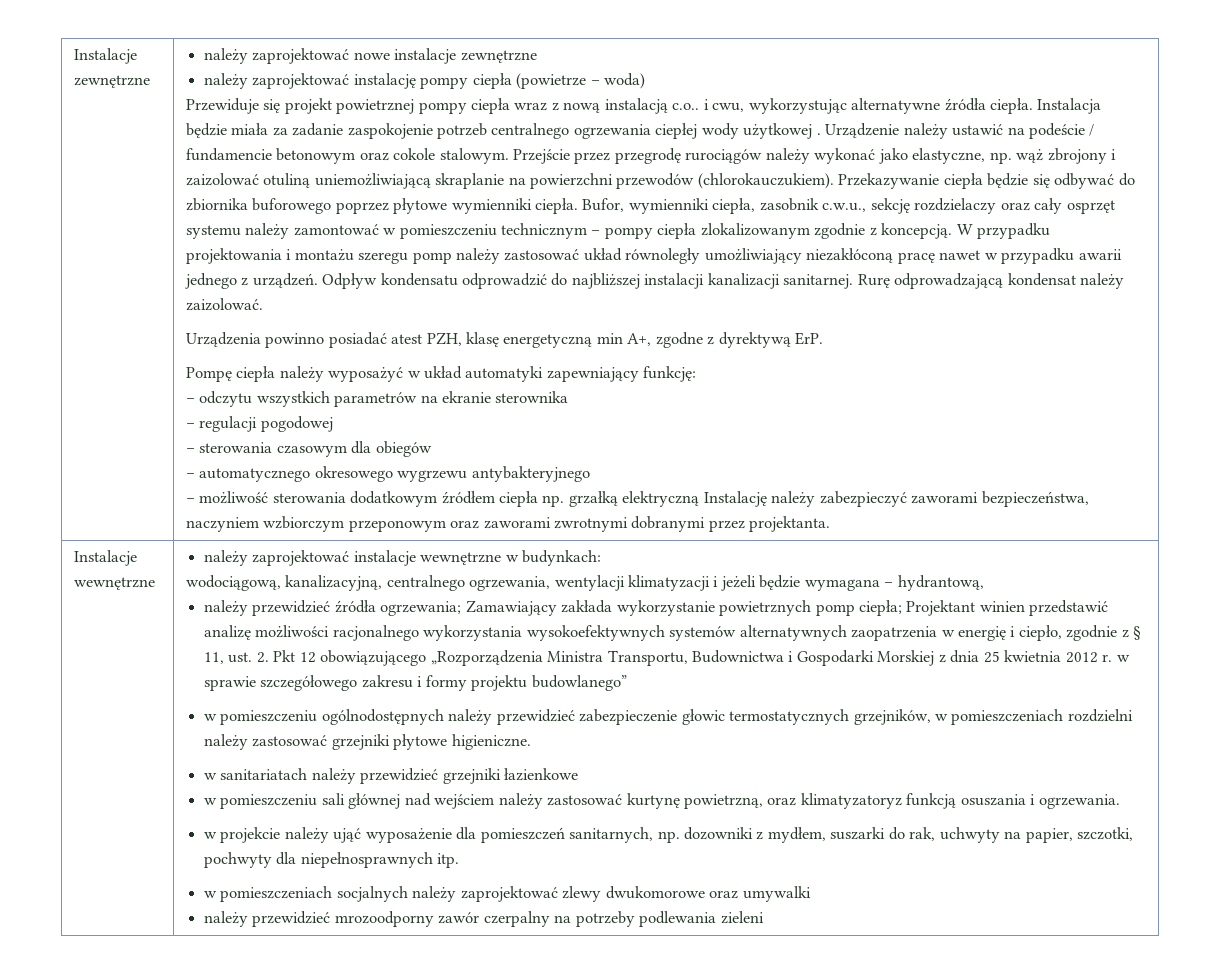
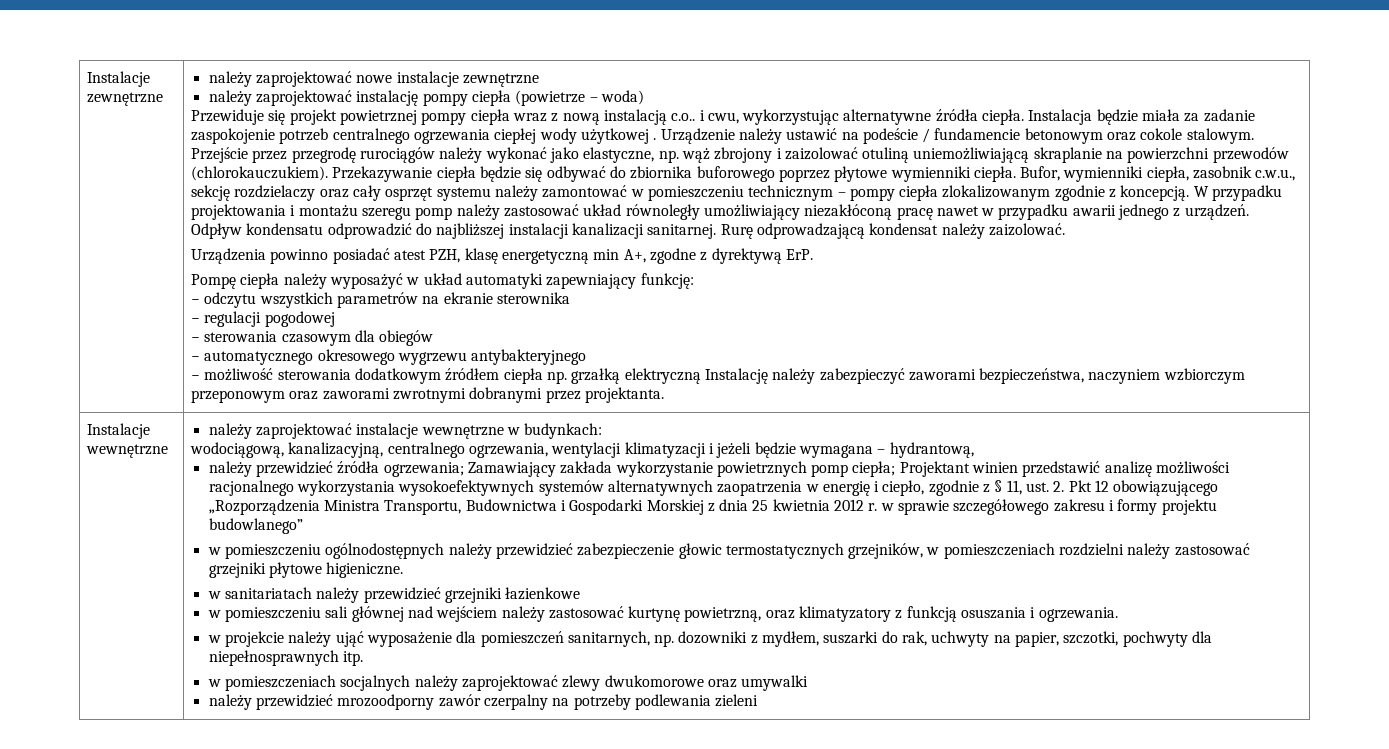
- w pomieszczeniu sali głównej nad wejściem należy zastosować kurtynę powietrzną, oraz klimatyzatoryz funkcją osuszania i ogrzewania.
+ w pomieszczeniu sali głównej nad wejściem należy zastosować kurtynę powietrzną, oraz klimatyzatory z funkcją osuszania i ogrzewania.

